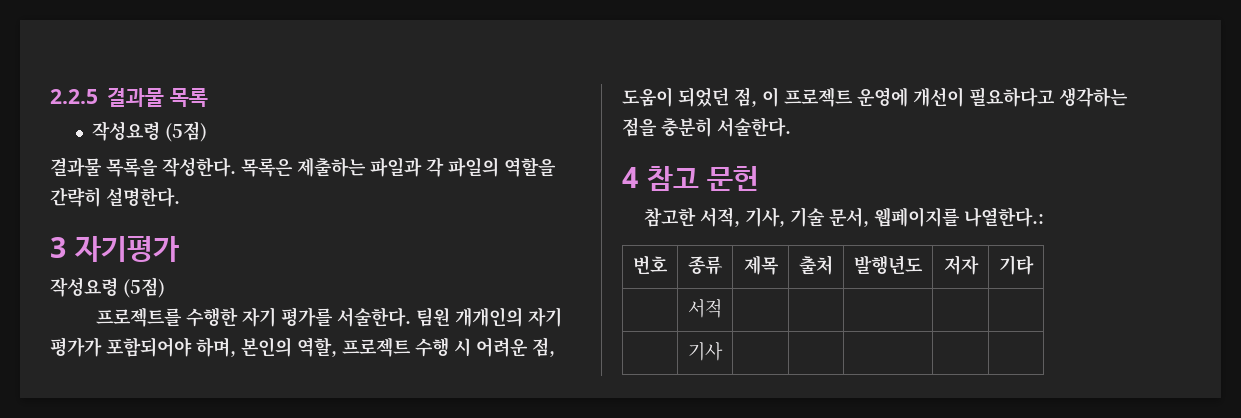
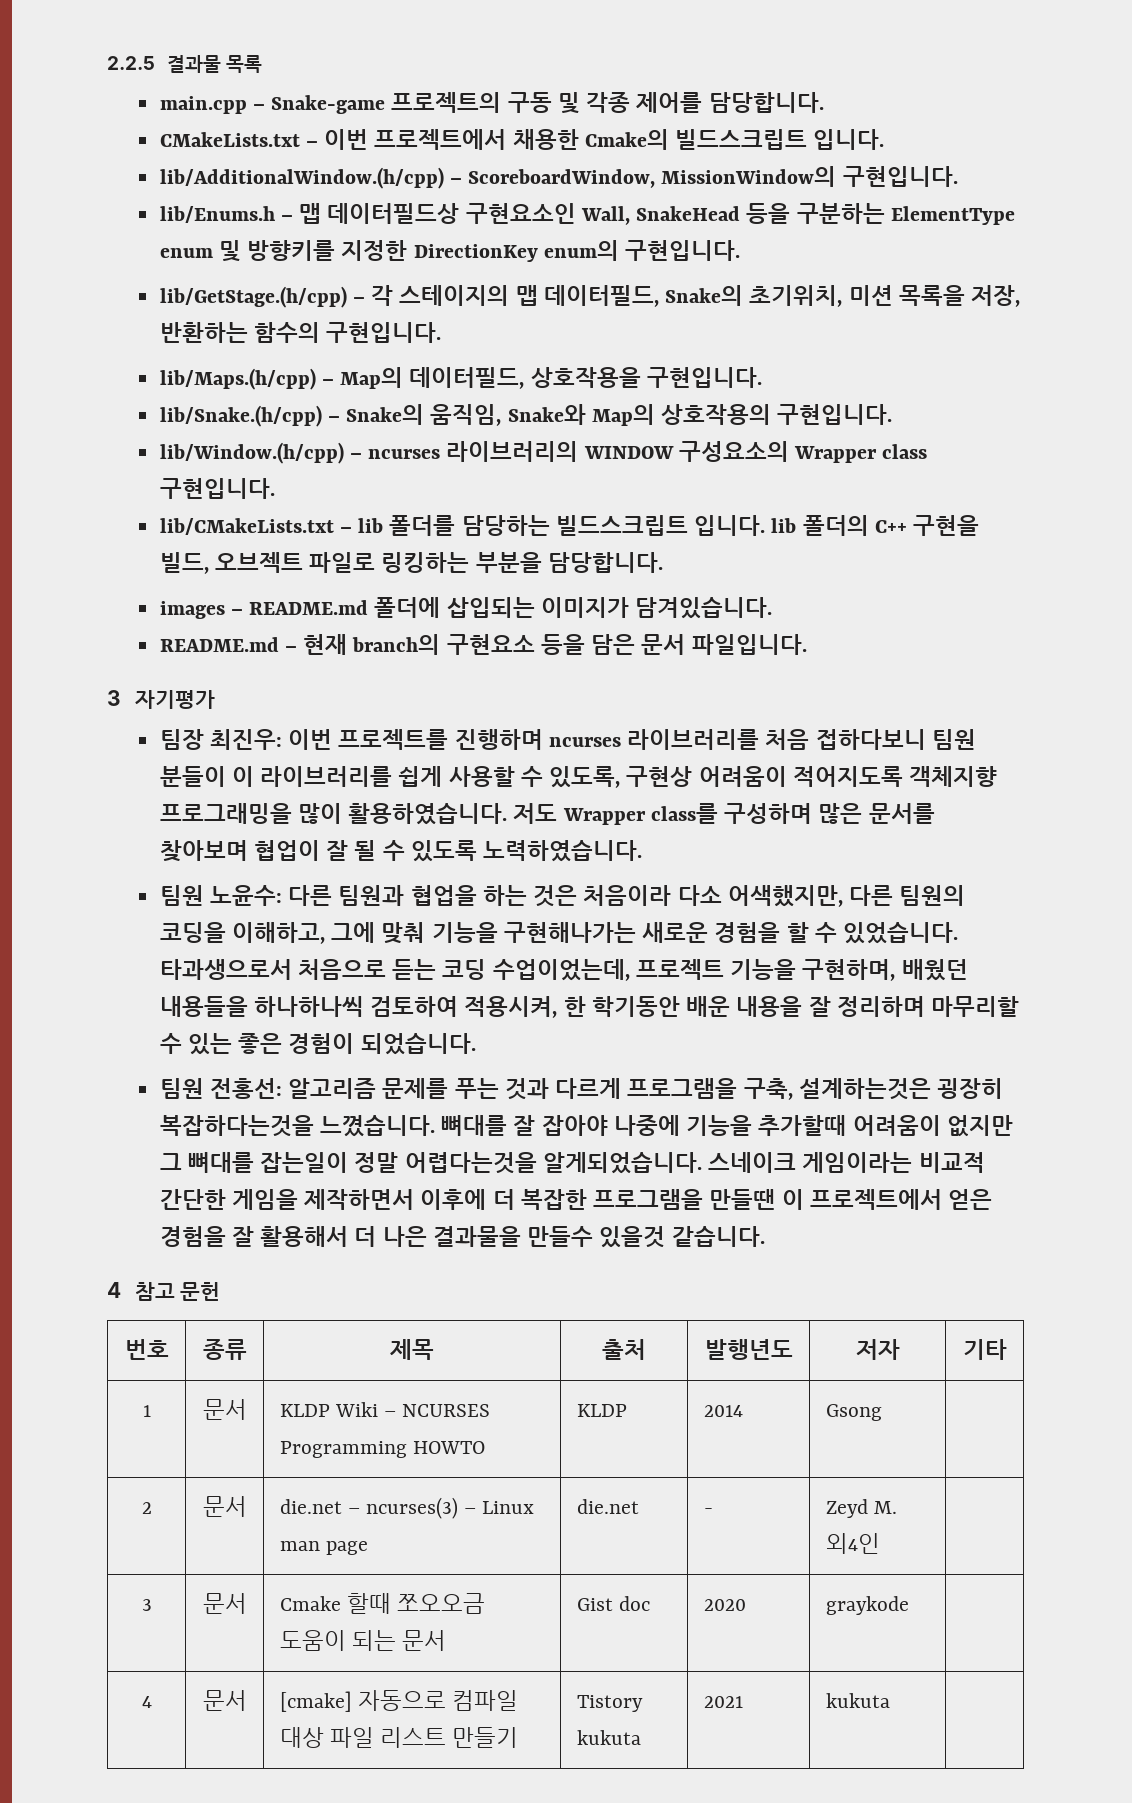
  2.2.5 결과물 목록
- 작성요령 (5점)
- 결과물 목록을 작성한다. 목록은 제출하는 파일과 각 파일의 역할을 간략히 설명한다.
+ main.cpp – Snake-game 프로젝트의 구동 및 각종 제어를 담당합니다.
+ CMakeLists.txt – 이번 프로젝트에서 채용한 Cmake의 빌드스크립트 입니다.
+ lib/AdditionalWindow.(h/cpp) – ScoreboardWindow, MissionWindow의 구현입니다.
+ lib/Enums.h – 맵 데이터필드상 구현요소인 Wall, SnakeHead 등을 구분하는 ElementType enum 및 방향키를 지정한 DirectionKey enum의 구현입니다.
+ lib/GetStage.(h/cpp) – 각 스테이지의 맵 데이터필드, Snake의 초기위치, 미션 목록을 저장, 반환하는 함수의 구현입니다.
+ lib/Maps.(h/cpp) – Map의 데이터필드, 상호작용을 구현입니다.
+ lib/Snake.(h/cpp) – Snake의 움직임, Snake와 Map의 상호작용의 구현입니다.
+ lib/Window.(h/cpp) – ncurses 라이브러리의 WINDOW 구성요소의 Wrapper class 구현입니다.
+ lib/CMakeLists.txt – lib 폴더를 담당하는 빌드스크립트 입니다. lib 폴더의 C++ 구현을 빌드, 오브젝트 파일로 링킹하는 부분을 담당합니다.
+ images – README.md 폴더에 삽입되는 이미지가 담겨있습니다.
+ README.md – 현재 branch의 구현요소 등을 담은 문서 파일입니다.
  3 자기평가
- 작성요령 (5점)
- 프로젝트를 수행한 자기 평가를 서술한다. 팀원 개개인의 자기 평가가 포함되어야 하며, 본인의 역할, 프로젝트 수행 시 어려운 점, 도움이 되었던 점, 이 프로젝트 운영에 개선이 필요하다고 생각하는 점을 충분히 서술한다.
+ 팀장 최진우: 이번 프로젝트를 진행하며 ncurses 라이브러리를 처음 접하다보니 팀원 분들이 이 라이브러리를 쉽게 사용할 수 있도록, 구현상 어려움이 적어지도록 객체지향 프로그래밍을 많이 활용하였습니다. 저도 Wrapper class를 구성하며 많은 문서를 찾아보며 협업이 잘 될 수 있도록 노력하였습니다.
+ 팀원 노윤수: 다른 팀원과 협업을 하는 것은 처음이라 다소 어색했지만, 다른 팀원의 코딩을 이해하고, 그에 맞춰 기능을 구현해나가는 새로운 경험을 할 수 있었습니다. 타과생으로서 처음으로 듣는 코딩 수업이었는데, 프로젝트 기능을 구현하며, 배웠던 내용들을 하나하나씩 검토하여 적용시켜, 한 학기동안 배운 내용을 잘 정리하며 마무리할 수 있는 좋은 경험이 되었습니다.
+ 팀원 전홍선: 알고리즘 문제를 푸는 것과 다르게 프로그램을 구축, 설계하는것은 굉장히 복잡하다는것을 느꼈습니다. 뼈대를 잘 잡아야 나중에 기능을 추가할때 어려움이 없지만 그 뼈대를 잡는일이 정말 어렵다는것을 알게되었습니다. 스네이크 게임이라는 비교적 간단한 게임을 제작하면서 이후에 더 복잡한 프로그램을 만들땐 이 프로젝트에서 얻은 경험을 잘 활용해서 더 나은 결과물을 만들수 있을것 같습니다.
  4 참고 문헌
- 참고한 서적, 기사, 기술 문서, 웹페이지를 나열한다.:
- | 서적 | | | | |
- | 기사 | | | | |
+ 1 | 문서 | KLDP Wiki – NCURSES Programming HOWTO | KLDP | 2014 | Gsong |
+ 2 | 문서 | die.net – ncurses(3) – Linux man page | die.net | - | Zeyd M. 외4인 |
+ 3 | 문서 | Cmake 할때 쪼오오금 도움이 되는 문서 | Gist doc | 2020 | graykode |
+ 4 | 문서 | [cmake] 자동으로 컴파일 대상 파일 리스트 만들기 | Tistory kukuta | 2021 | kukuta |

